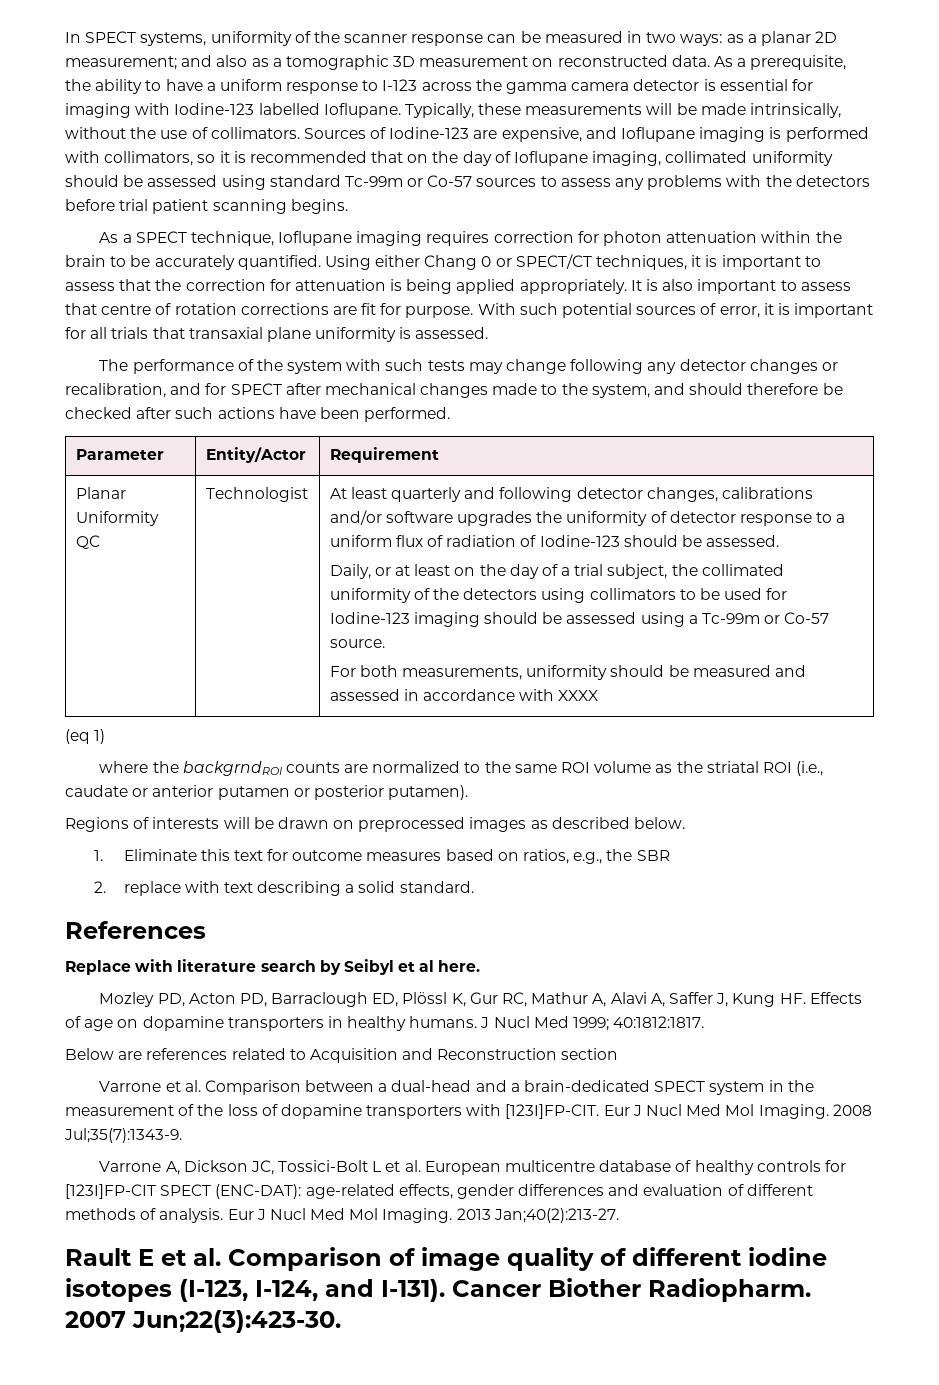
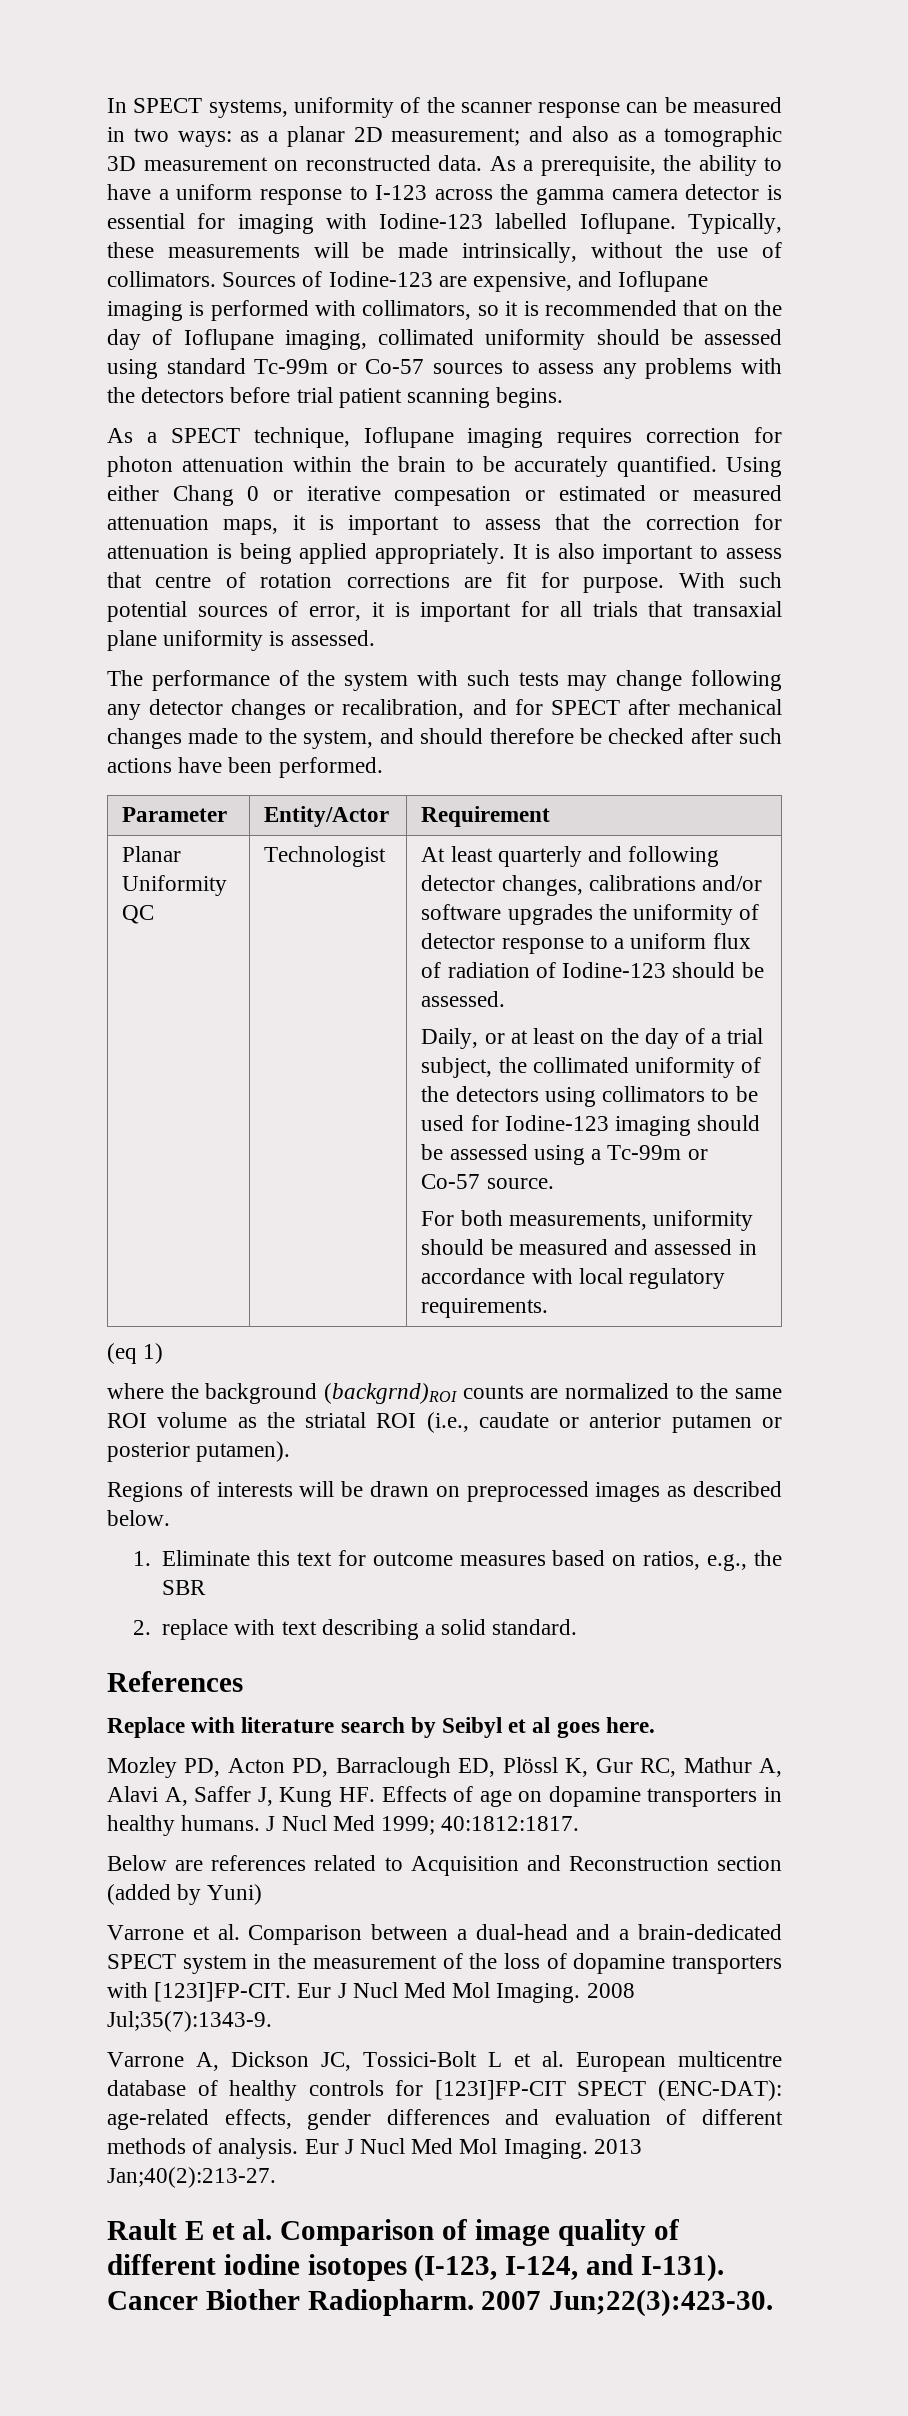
- Using either Chang 0 or SPECT/CT techniques, it is important to assess that the correction for attenuation is being applied appropriately.
+ Using either Chang 0 or iterative compesation or estimated or measured attenuation maps, it is important to assess that the correction for attenuation is being applied appropriately.
- For both measurements, uniformity should be measured and assessed in accordance with XXXX
+ For both measurements, uniformity should be measured and assessed in accordance with local regulatory requirements.
- where the backgrndROI counts are normalized to the same ROI volume as the striatal ROI (i.e., caudate or anterior putamen or posterior putamen).
+ where the background (backgrnd)ROI counts are normalized to the same ROI volume as the striatal ROI (i.e., caudate or anterior putamen or posterior putamen).
- Replace with literature search by Seibyl et al here.
+ Replace with literature search by Seibyl et al goes here.
- Below are references related to Acquisition and Reconstruction section
+ Below are references related to Acquisition and Reconstruction section (added by Yuni)

